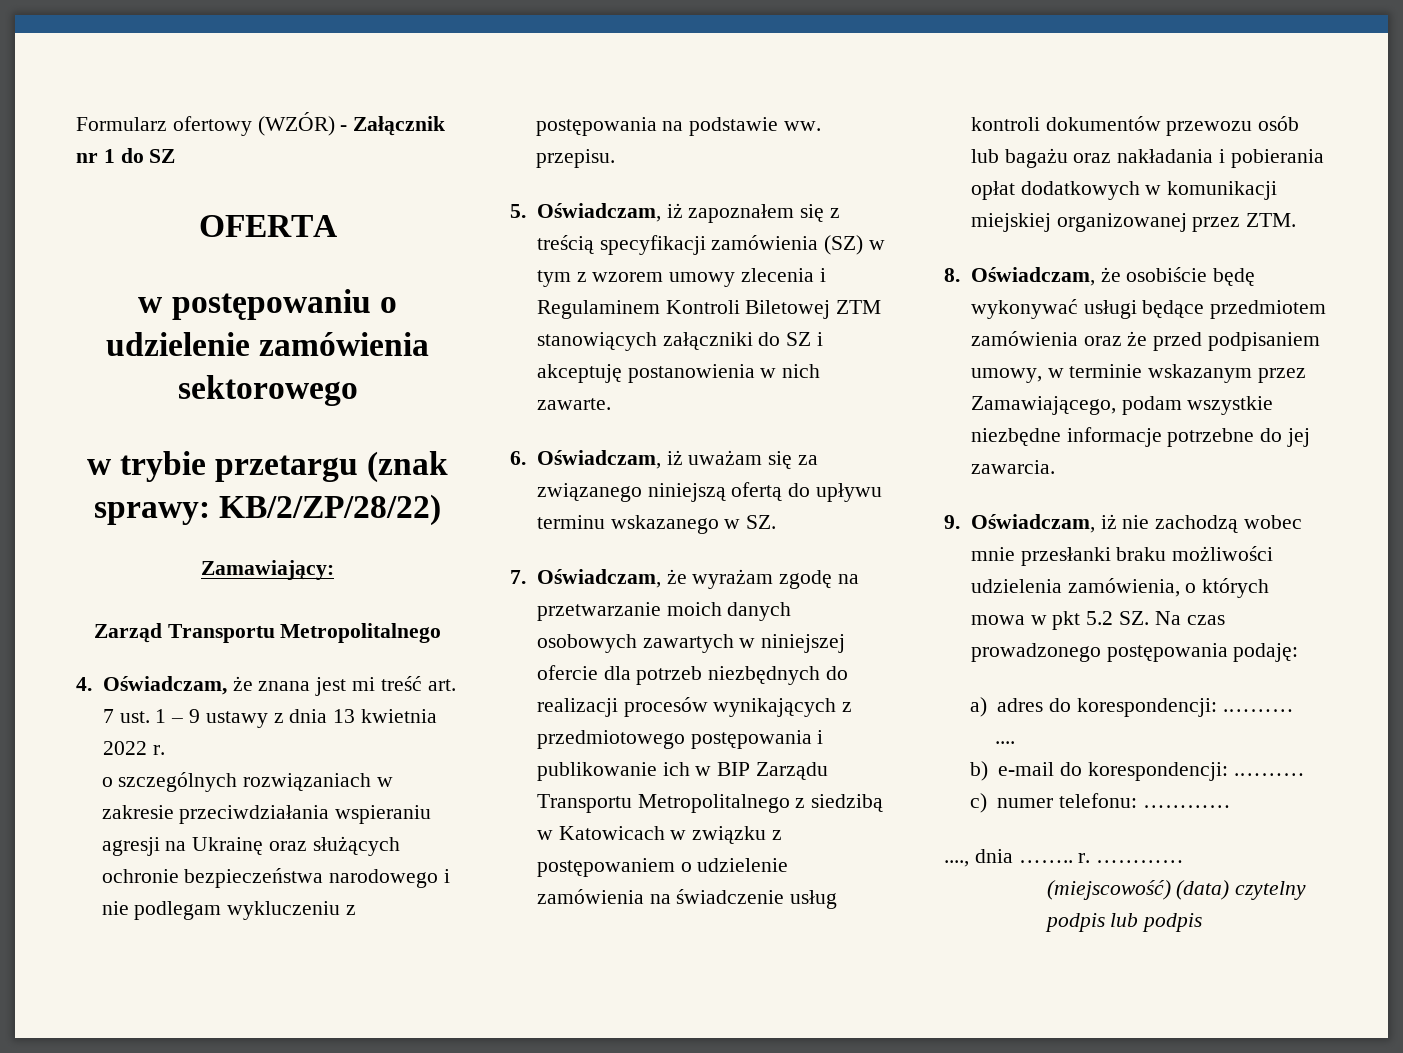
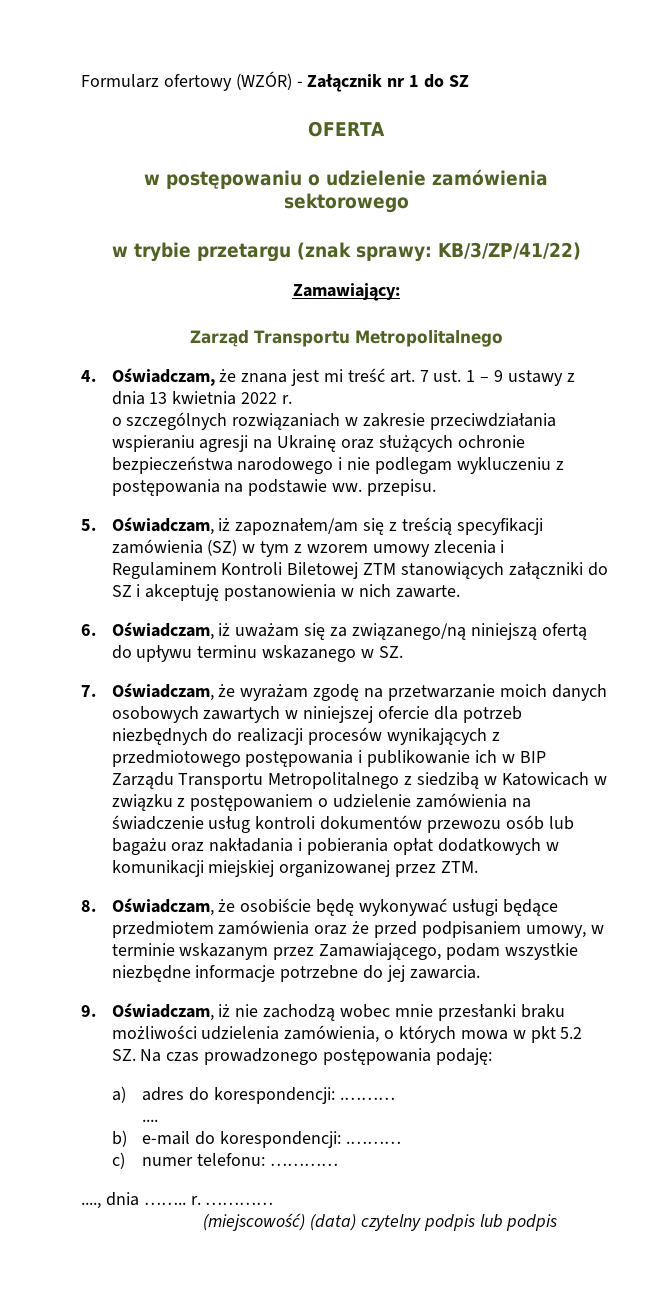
- w trybie przetargu (znak sprawy: KB/2/ZP/28/22)
+ w trybie przetargu (znak sprawy: KB/3/ZP/41/22)
- 5. Oświadczam, iż zapoznałem się z treścią specyfikacji zamówienia (SZ) w tym z wzorem umowy zlecenia i Regulaminem Kontroli Biletowej ZTM stanowiących załączniki do SZ i akceptuję postanowienia w nich zawarte.
+ 5. Oświadczam, iż zapoznałem/am się z treścią specyfikacji zamówienia (SZ) w tym z wzorem umowy zlecenia i Regulaminem Kontroli Biletowej ZTM stanowiących załączniki do SZ i akceptuję postanowienia w nich zawarte.
- 6. Oświadczam, iż uważam się za związanego niniejszą ofertą do upływu terminu wskazanego w SZ.
+ 6. Oświadczam, iż uważam się za związanego/ną niniejszą ofertą do upływu terminu wskazanego w SZ.

